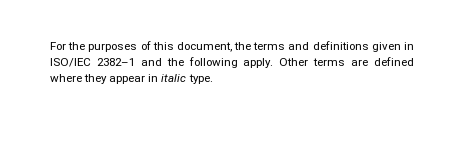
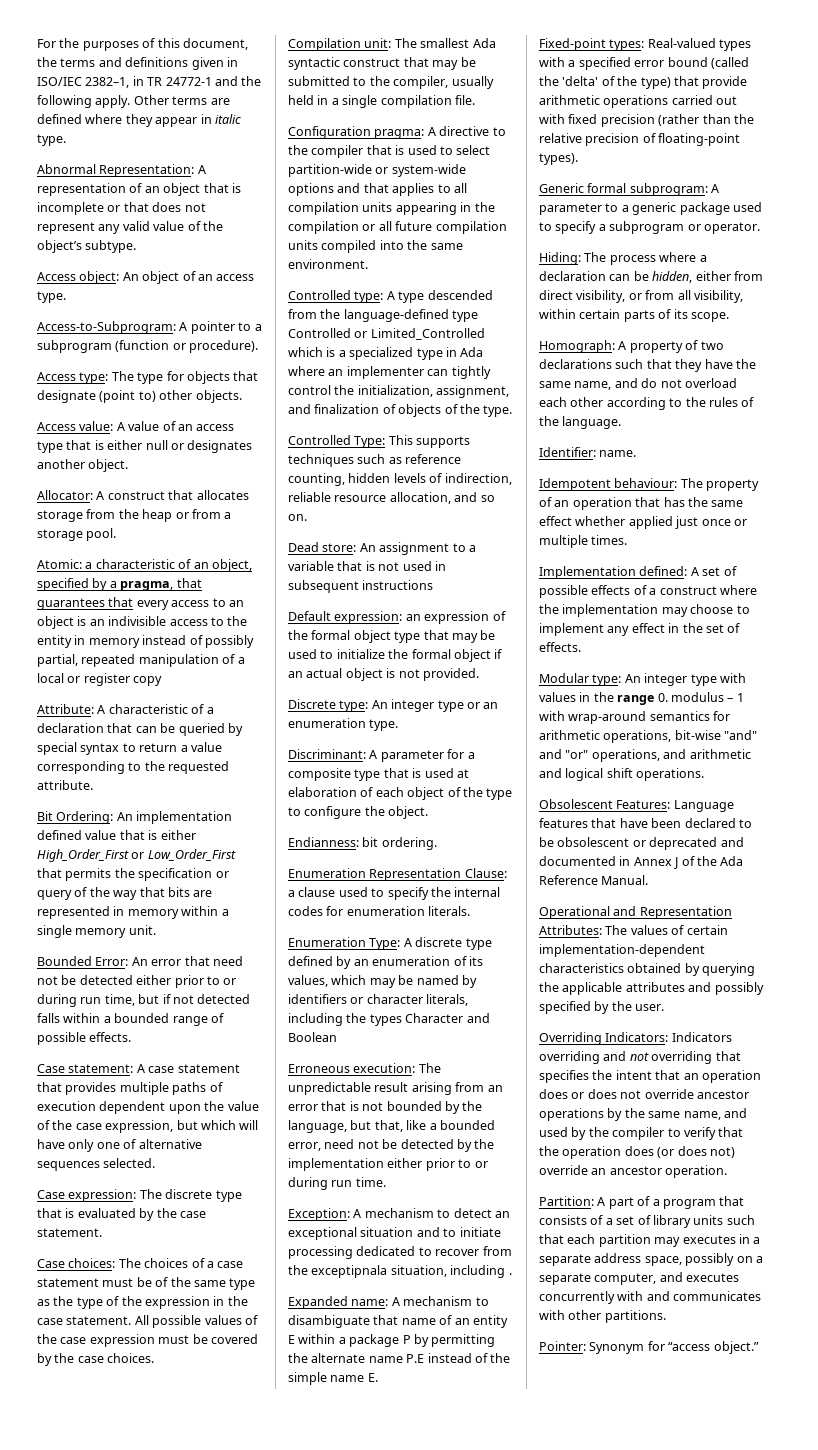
- For the purposes of this document, the terms and definitions given in ISO/IEC 2382–1 and the following apply.
+ For the purposes of this document, the terms and definitions given in ISO/IEC 2382–1, in TR 24772-1 and the following apply.
+ Abnormal Representation: A representation of an object that is incomplete or that does not represent any valid value of the object’s subtype.
+ Access object: An object of an access type.
+ Access-to-Subprogram: A pointer to a subprogram (function or procedure).
+ Access type: The type for objects that designate (point to) other objects.
+ Access value: A value of an access type that is either null or designates another object.
+ Allocator: A construct that allocates storage from the heap or from a storage pool.
+ Atomic: a characteristic of an object, specified by a pragma, that guarantees that every access to an object is an indivisible access to the entity in memory instead of possibly partial, repeated manipulation of a local or register copy
+ Attribute: A characteristic of a declaration that can be queried by special syntax to return a value corresponding to the requested attribute.
+ Bit Ordering: An implementation defined value that is either High_Order_First or Low_Order_First that permits the specification or query of the way that bits are represented in memory within a single memory unit.
+ Bounded Error: An error that need not be detected either prior to or during run time, but if not detected falls within a bounded range of possible effects.
+ Case statement: A case statement that provides multiple paths of execution dependent upon the value of the case expression, but which will have only one of alternative sequences selected.
+ Case expression: The discrete type that is evaluated by the case statement.
+ Case choices: The choices of a case statement must be of the same type as the type of the expression in the case statement. All possible values of the case expression must be covered by the case choices.
+ Compilation unit: The smallest Ada syntactic construct that may be submitted to the compiler, usually held in a single compilation file.
+ Configuration pragma: A directive to the compiler that is used to select partition-wide or system-wide options and that applies to all compilation units appearing in the compilation or all future compilation units compiled into the same environment.
+ Controlled type: A type descended from the language-defined type Controlled or Limited_Controlled which is a specialized type in Ada where an implementer can tightly control the initialization, assignment, and finalization of objects of the type.
+ Controlled Type: This supports techniques such as reference counting, hidden levels of indirection, reliable resource allocation, and so on.
+ Dead store: An assignment to a variable that is not used in subsequent instructions
+ Default expression: an expression of the formal object type that may be used to initialize the formal object if an actual object is not provided.
+ Discrete type: An integer type or an enumeration type.
+ Discriminant: A parameter for a composite type that is used at elaboration of each object of the type to configure the object.
+ Endianness: bit ordering.
+ Enumeration Representation Clause: a clause used to specify the internal codes for enumeration literals.
+ Enumeration Type: A discrete type defined by an enumeration of its values, which may be named by identifiers or character literals, including the types Character and Boolean
+ Erroneous execution: The unpredictable result arising from an error that is not bounded by the language, but that, like a bounded error, need not be detected by the implementation either prior to or during run time.
+ Exception: A mechanism to detect an exceptional situation and to initiate processing dedicated to recover from the exceptipnala situation, including .
+ Expanded name: A mechanism to disambiguate that name of an entity E within a package P by permitting the alternate name P.E instead of the simple name E.
+ Fixed-point types: Real-valued types with a specified error bound (called the 'delta' of the type) that provide arithmetic operations carried out with fixed precision (rather than the relative precision of floating-point types).
+ Generic formal subprogram: A parameter to a generic package used to specify a subprogram or operator.
+ Hiding: The process where a declaration can be hidden, either from direct visibility, or from all visibility, within certain parts of its scope.
+ Homograph: A property of two declarations such that they have the same name, and do not overload each other according to the rules of the language.
+ Identifier: name.
+ Idempotent behaviour: The property of an operation that has the same effect whether applied just once or multiple times.
+ Implementation defined: A set of possible effects of a construct where the implementation may choose to implement any effect in the set of effects.
+ Modular type: An integer type with values in the range 0. modulus – 1 with wrap-around semantics for arithmetic operations, bit-wise "and" and "or" operations, and arithmetic and logical shift operations.
+ Obsolescent Features: Language features that have been declared to be obsolescent or deprecated and documented in Annex J of the Ada Reference Manual.
+ Operational and Representation Attributes: The values of certain implementation-dependent characteristics obtained by querying the applicable attributes and possibly specified by the user.
+ Overriding Indicators: Indicators overriding and not overriding that specifies the intent that an operation does or does not override ancestor operations by the same name, and used by the compiler to verify that the operation does (or does not) override an ancestor operation.
+ Partition: A part of a program that consists of a set of library units such that each partition may executes in a separate address space, possibly on a separate computer, and executes concurrently with and communicates with other partitions.
+ Pointer: Synonym for “access object.”

